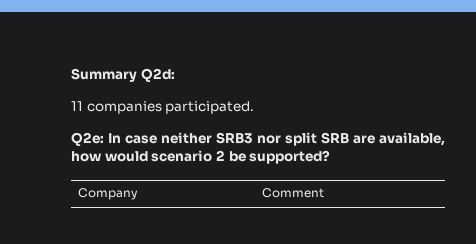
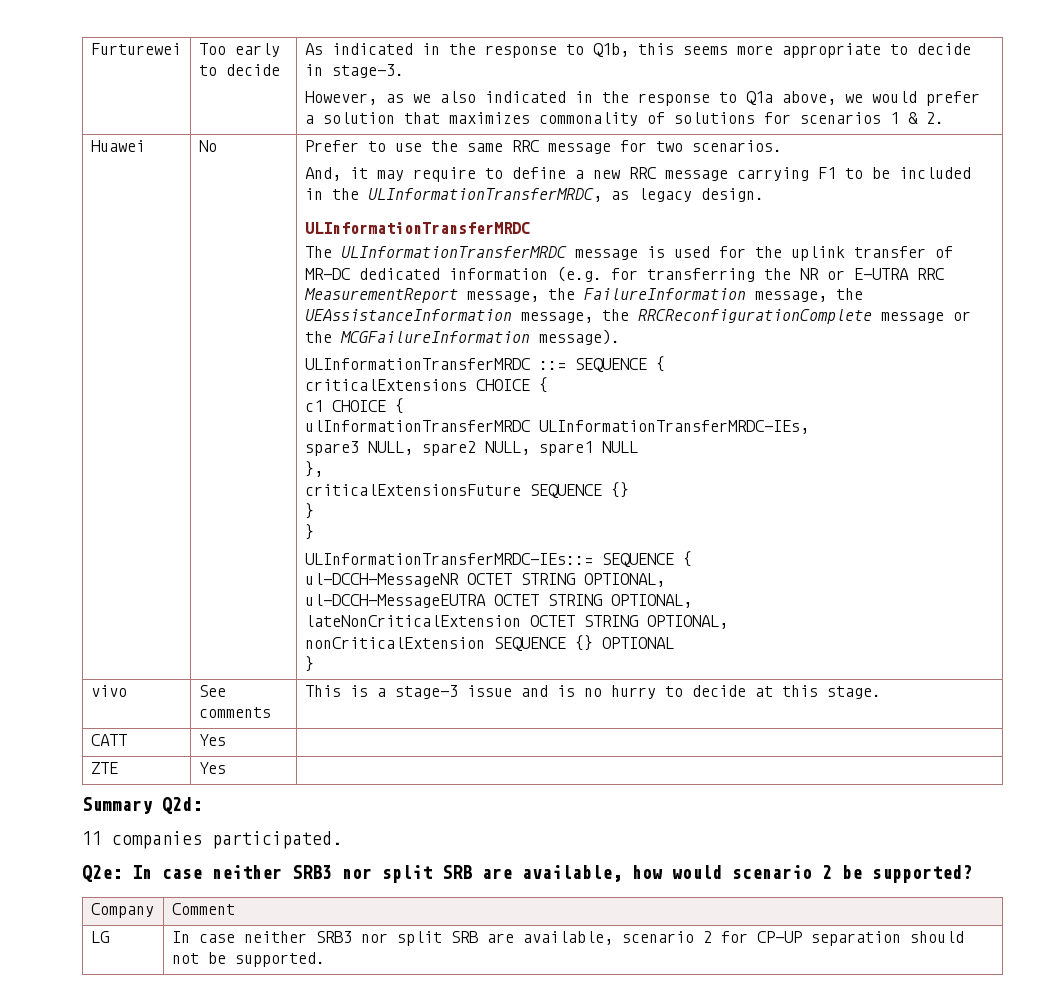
+ Furturewei | Too early to decide | As indicated in the response to Q1b, this seems more appropriate to decide in stage-3.
+ However, as we also indicated in the response to Q1a above, we would prefer a solution that maximizes commonality of solutions for scenarios 1 & 2.
+ Huawei | No | Prefer to use the same RRC message for two scenarios.
+ And, it may require to define a new RRC message carrying F1 to be included in the ULInformationTransferMRDC, as legacy design.
+ ULInformationTransferMRDC
+ The ULInformationTransferMRDC message is used for the uplink transfer of MR-DC dedicated information (e.g. for transferring the NR or E-UTRA RRC MeasurementReport message, the FailureInformation message, the UEAssistanceInformation message, the RRCReconfigurationComplete message or the MCGFailureInformation message).
+ ULInformationTransferMRDC ::= SEQUENCE {
+ criticalExtensions CHOICE {
+ c1 CHOICE {
+ ulInformationTransferMRDC ULInformationTransferMRDC-IEs,
+ spare3 NULL, spare2 NULL, spare1 NULL
+ },
+ criticalExtensionsFuture SEQUENCE {}
+ }
+ }
+ ULInformationTransferMRDC-IEs::= SEQUENCE {
+ ul-DCCH-MessageNR OCTET STRING OPTIONAL,
+ ul-DCCH-MessageEUTRA OCTET STRING OPTIONAL,
+ lateNonCriticalExtension OCTET STRING OPTIONAL,
+ nonCriticalExtension SEQUENCE {} OPTIONAL
+ }
+ vivo | See comments | This is a stage-3 issue and is no hurry to decide at this stage.
+ CATT | Yes |
+ ZTE | Yes |
+ LG | In case neither SRB3 nor split SRB are available, scenario 2 for CP-UP separation should not be supported.

